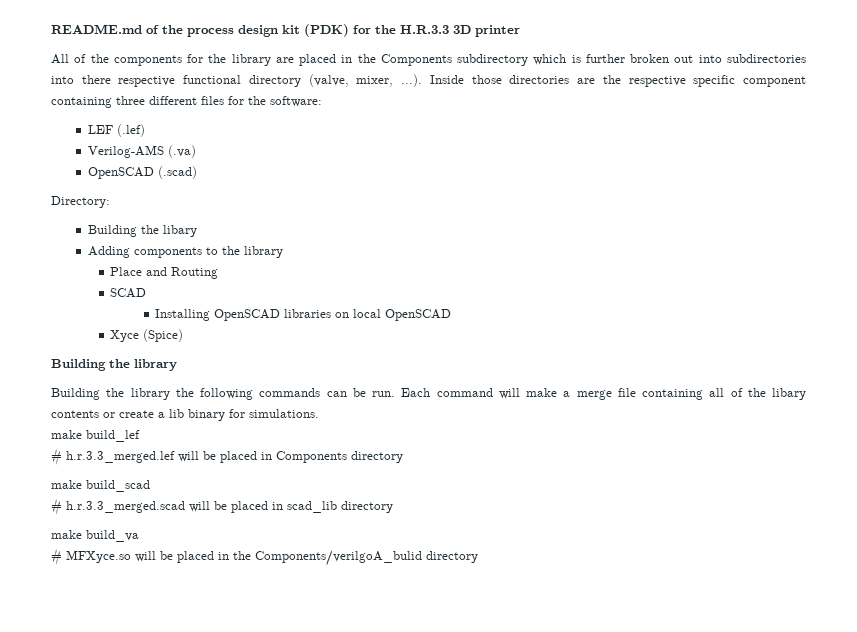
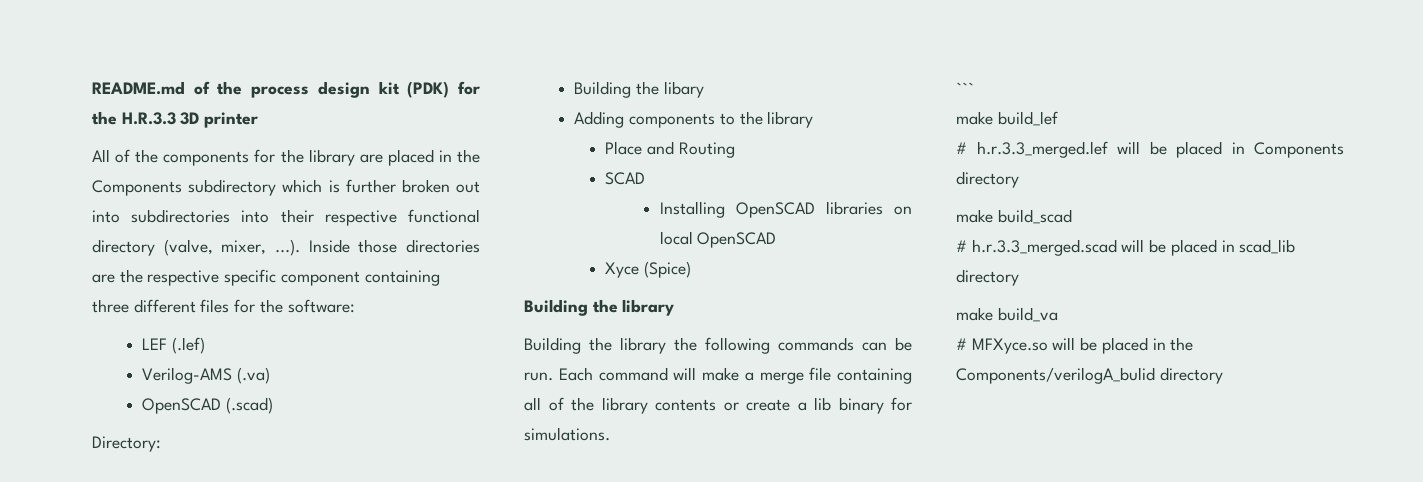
- All of the components for the library are placed in the Components subdirectory which is further broken out into subdirectories into there respective functional directory (valve, mixer, ...). Inside those directories are the respective specific component containing three different files for the software:
+ All of the components for the library are placed in the Components subdirectory which is further broken out into subdirectories into their respective functional directory (valve, mixer, ...). Inside those directories are the respective specific component containing three different files for the software:
- Each command will make a merge file containing all of the libary contents or create a lib binary for simulations.
+ Each command will make a merge file containing all of the library contents or create a lib binary for simulations.
+ ```
- # MFXyce.so will be placed in the Components/verilgoA_bulid directory
+ # MFXyce.so will be placed in the Components/verilogA_bulid directory

